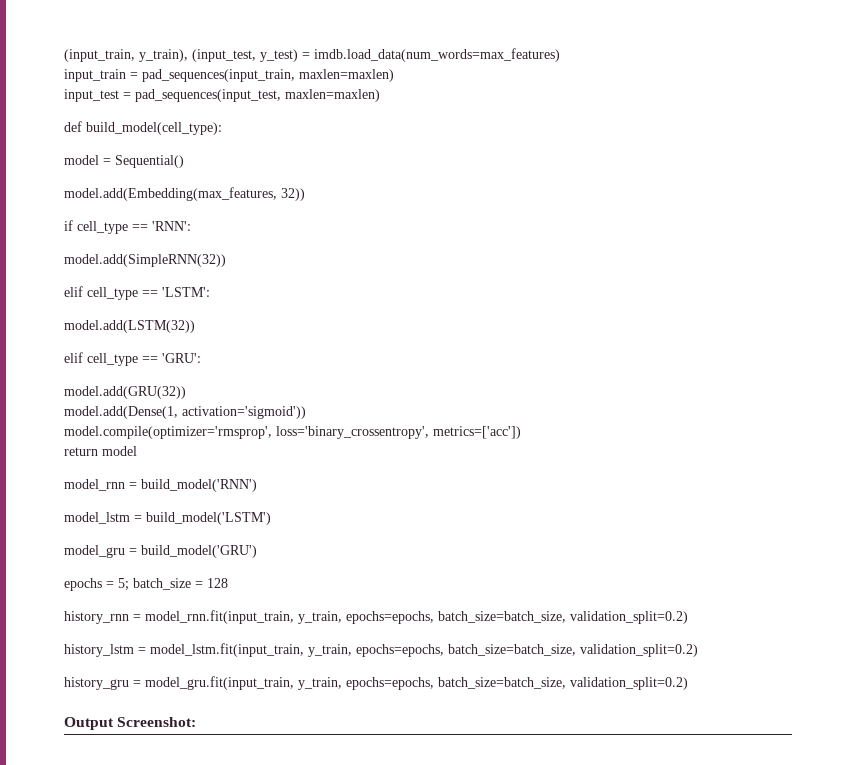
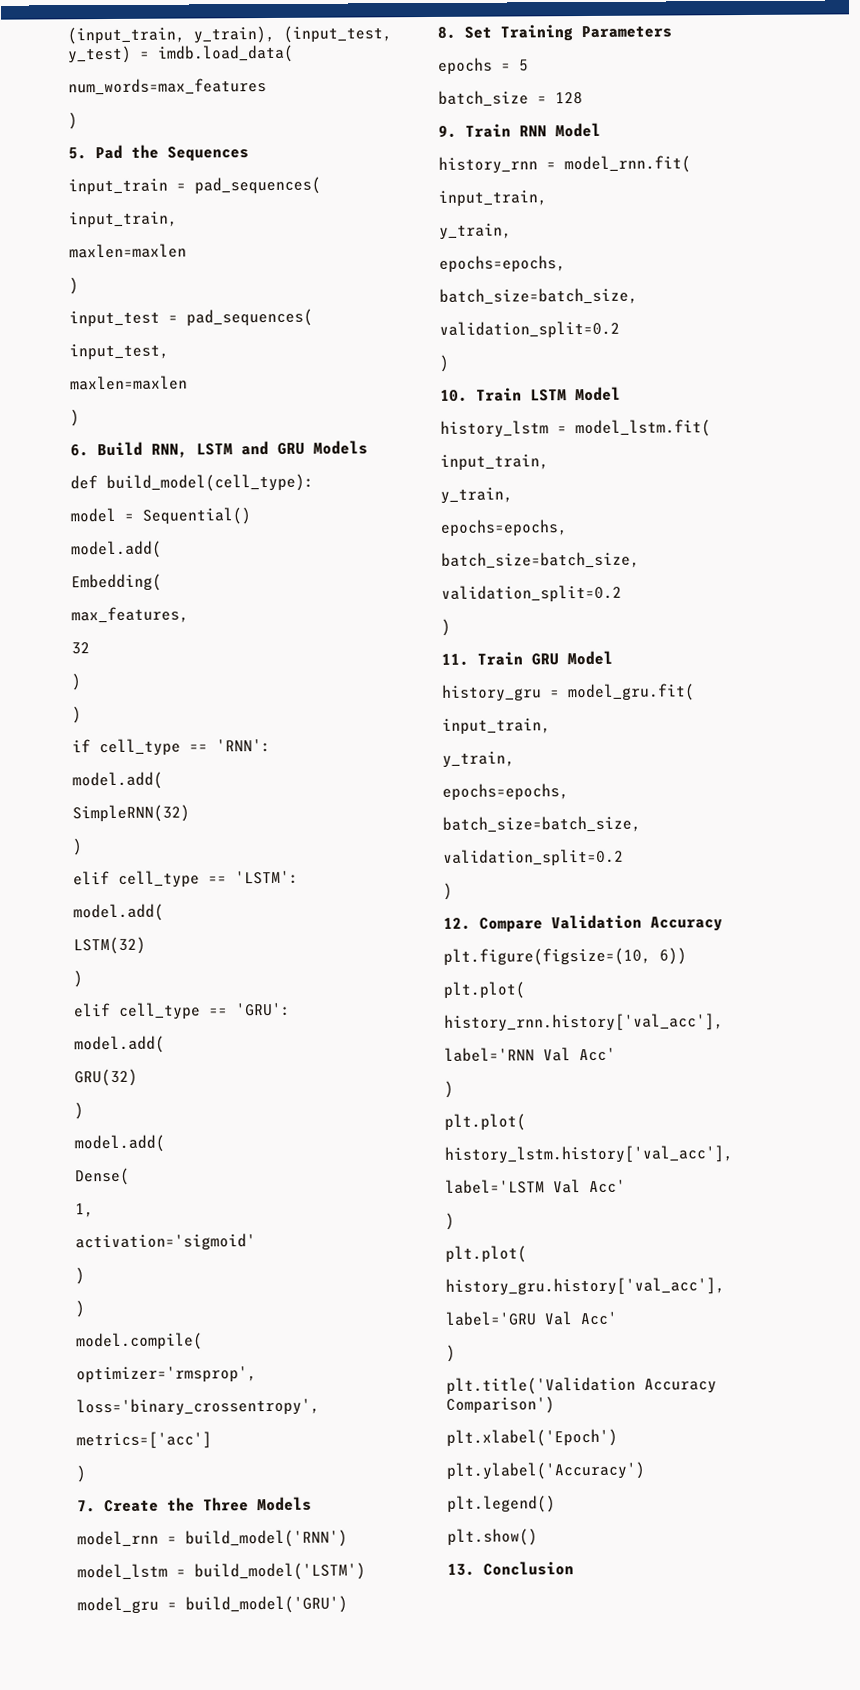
- (input_train, y_train), (input_test, y_test) = imdb.load_data(num_words=max_features)
- input_train = pad_sequences(input_train, maxlen=maxlen)
- input_test = pad_sequences(input_test, maxlen=maxlen)
+ (input_train, y_train), (input_test, y_test) = imdb.load_data(
+ num_words=max_features
+ )
+ 5. Pad the Sequences
+ input_train = pad_sequences(
+ input_train,
+ maxlen=maxlen
+ )
+ input_test = pad_sequences(
+ input_test,
+ maxlen=maxlen
+ )
+ 6. Build RNN, LSTM and GRU Models
  model = Sequential()
- model.add(Embedding(max_features, 32))
+ model.add(
+ Embedding(
+ max_features,
+ 32
+ )
+ )
  if cell_type == 'RNN':
- model.add(SimpleRNN(32))
+ model.add(
+ SimpleRNN(32)
+ )
  elif cell_type == 'LSTM':
- model.add(LSTM(32))
+ model.add(
+ LSTM(32)
+ )
  elif cell_type == 'GRU':
- model.add(GRU(32))
- model.add(Dense(1, activation='sigmoid'))
- model.compile(optimizer='rmsprop', loss='binary_crossentropy', metrics=['acc'])
- return model
+ model.add(
+ GRU(32)
+ )
+ model.add(
+ Dense(
+ 1,
+ activation='sigmoid'
+ )
+ )
+ model.compile(
+ optimizer='rmsprop',
+ loss='binary_crossentropy',
+ metrics=['acc']
+ )
+ 7. Create the Three Models
+ 8. Set Training Parameters
- epochs = 5; batch_size = 128
+ epochs = 5
+ batch_size = 128
+ 9. Train RNN Model
- history_rnn = model_rnn.fit(input_train, y_train, epochs=epochs, batch_size=batch_size, validation_split=0.2)
+ history_rnn = model_rnn.fit(
+ input_train,
+ y_train,
+ epochs=epochs,
+ batch_size=batch_size,
+ validation_split=0.2
+ )
+ 10. Train LSTM Model
- history_lstm = model_lstm.fit(input_train, y_train, epochs=epochs, batch_size=batch_size, validation_split=0.2)
+ history_lstm = model_lstm.fit(
+ input_train,
+ y_train,
+ epochs=epochs,
+ batch_size=batch_size,
+ validation_split=0.2
+ )
+ 11. Train GRU Model
- history_gru = model_gru.fit(input_train, y_train, epochs=epochs, batch_size=batch_size, validation_split=0.2)
- Output Screenshot:
+ history_gru = model_gru.fit(
+ input_train,
+ y_train,
+ epochs=epochs,
+ batch_size=batch_size,
+ validation_split=0.2
+ )
+ 12. Compare Validation Accuracy
+ plt.figure(figsize=(10, 6))
+ plt.plot(
+ history_rnn.history['val_acc'],
+ label='RNN Val Acc'
+ )
+ plt.plot(
+ history_lstm.history['val_acc'],
+ label='LSTM Val Acc'
+ )
+ plt.plot(
+ history_gru.history['val_acc'],
+ label='GRU Val Acc'
+ )
+ plt.title('Validation Accuracy Comparison')
+ plt.xlabel('Epoch')
+ plt.ylabel('Accuracy')
+ plt.legend()
+ plt.show()
+ 13. Conclusion

